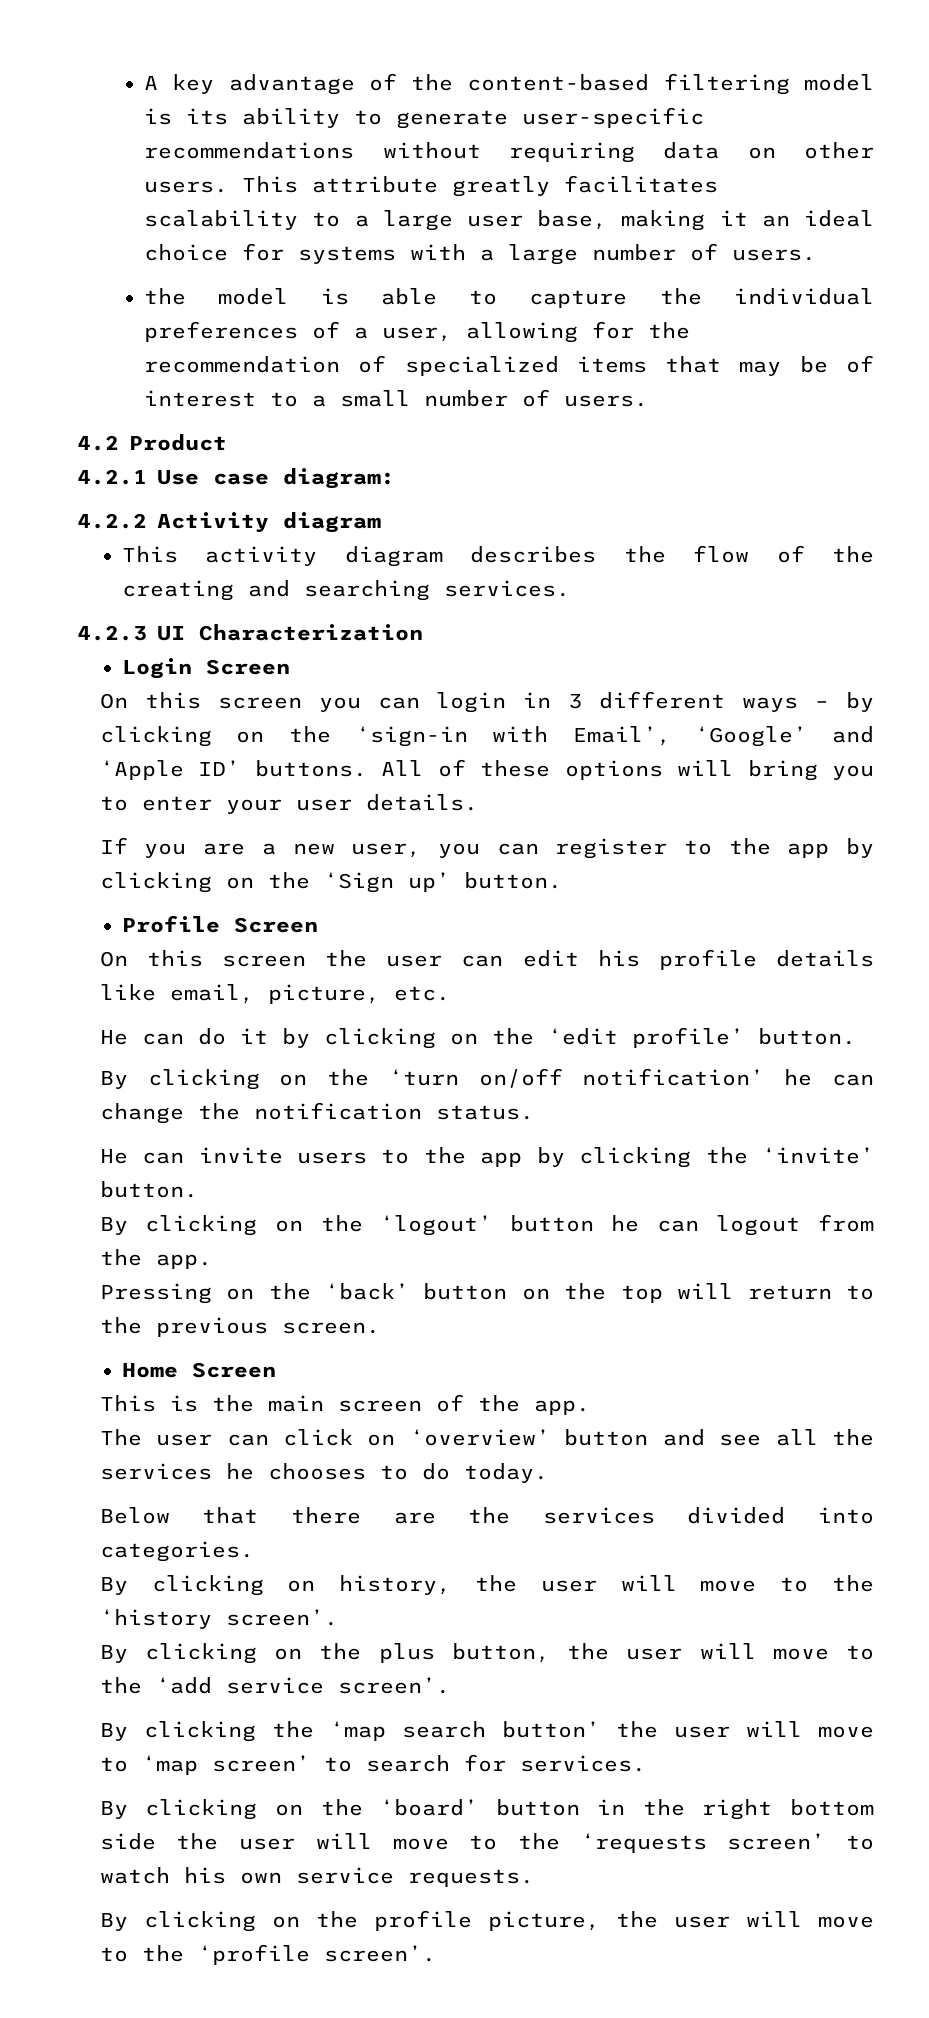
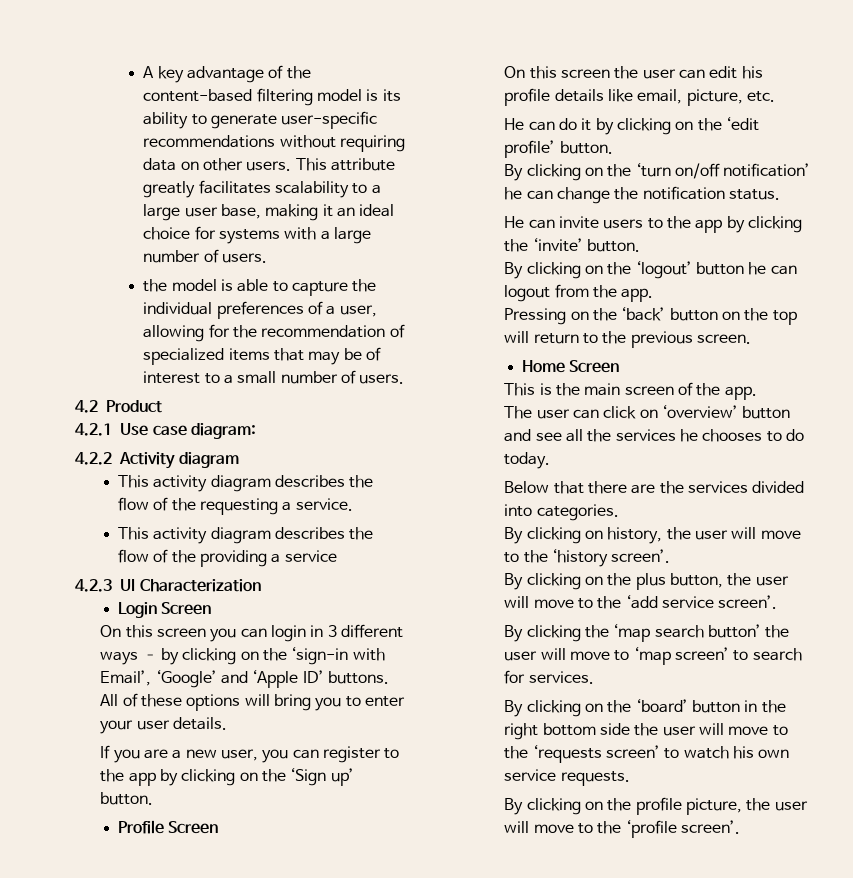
- This activity diagram describes the flow of the creating and searching services.
+ This activity diagram describes the flow of the requesting a service.
+ This activity diagram describes the flow of the providing a service

